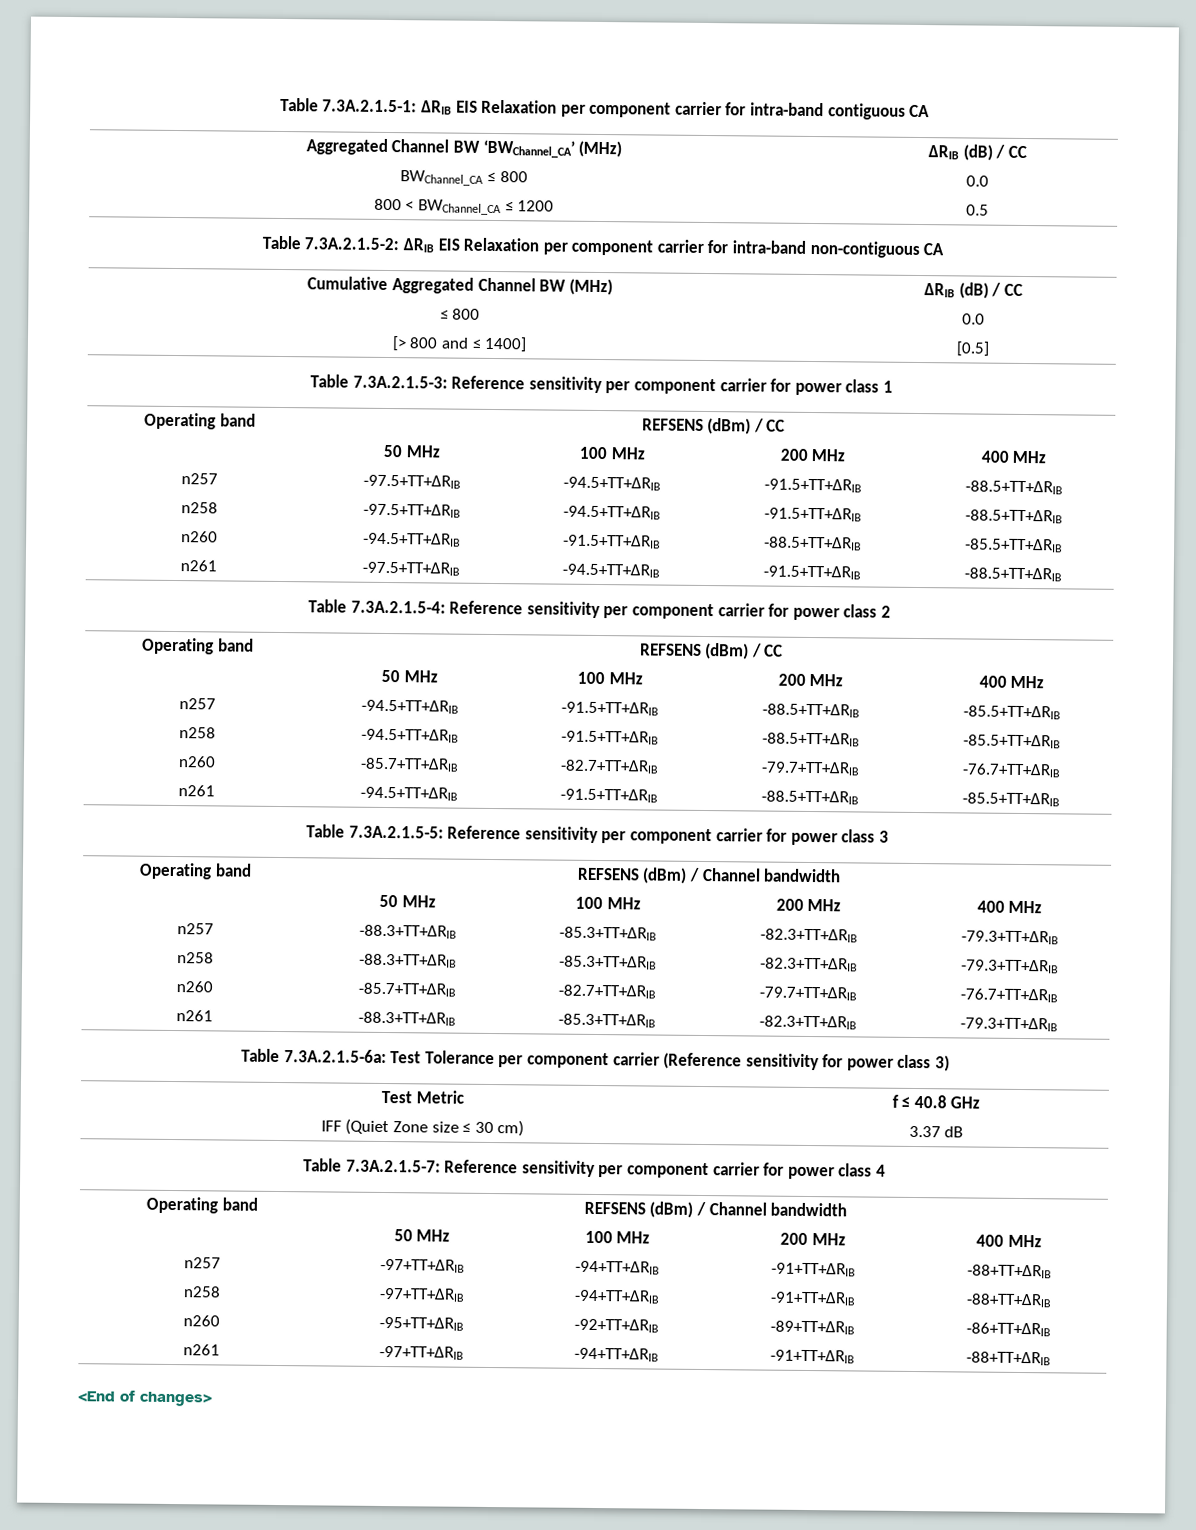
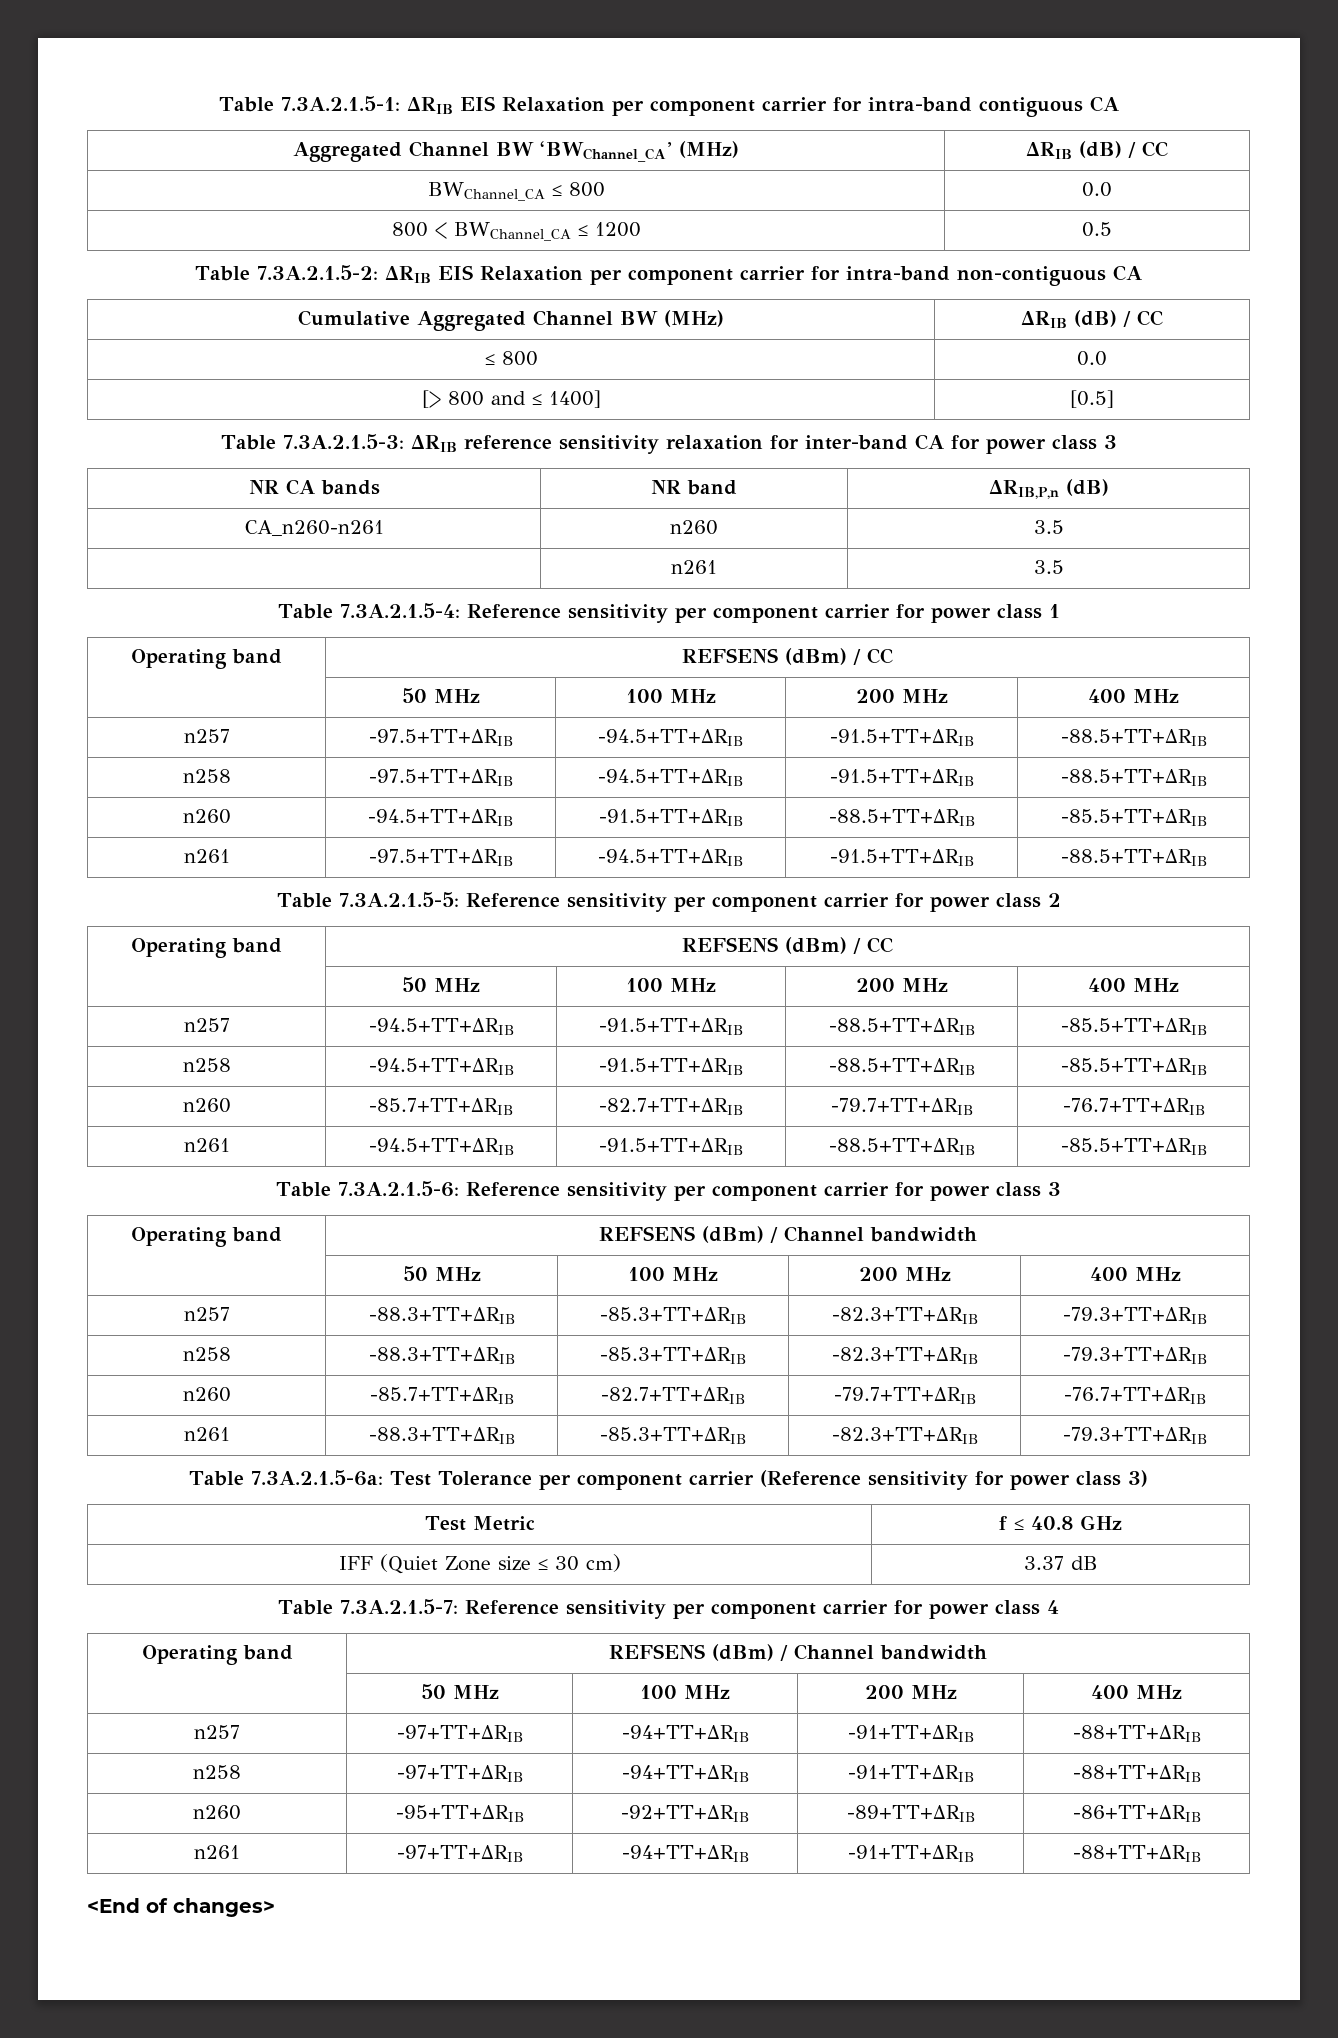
- Table 7.3A.2.1.5-3: Reference sensitivity per component carrier for power class 1
+ Table 7.3A.2.1.5-3: ΔRIB reference sensitivity relaxation for inter-band CA for power class 3
+ NR CA bands | NR band | ΔRIB,P,n (dB)
+ CA_n260-n261 | n260 | 3.5
+ | n261 | 3.5
+ Table 7.3A.2.1.5-4: Reference sensitivity per component carrier for power class 1
- Table 7.3A.2.1.5-4: Reference sensitivity per component carrier for power class 2
+ Table 7.3A.2.1.5-5: Reference sensitivity per component carrier for power class 2
- Table 7.3A.2.1.5-5: Reference sensitivity per component carrier for power class 3
+ Table 7.3A.2.1.5-6: Reference sensitivity per component carrier for power class 3

